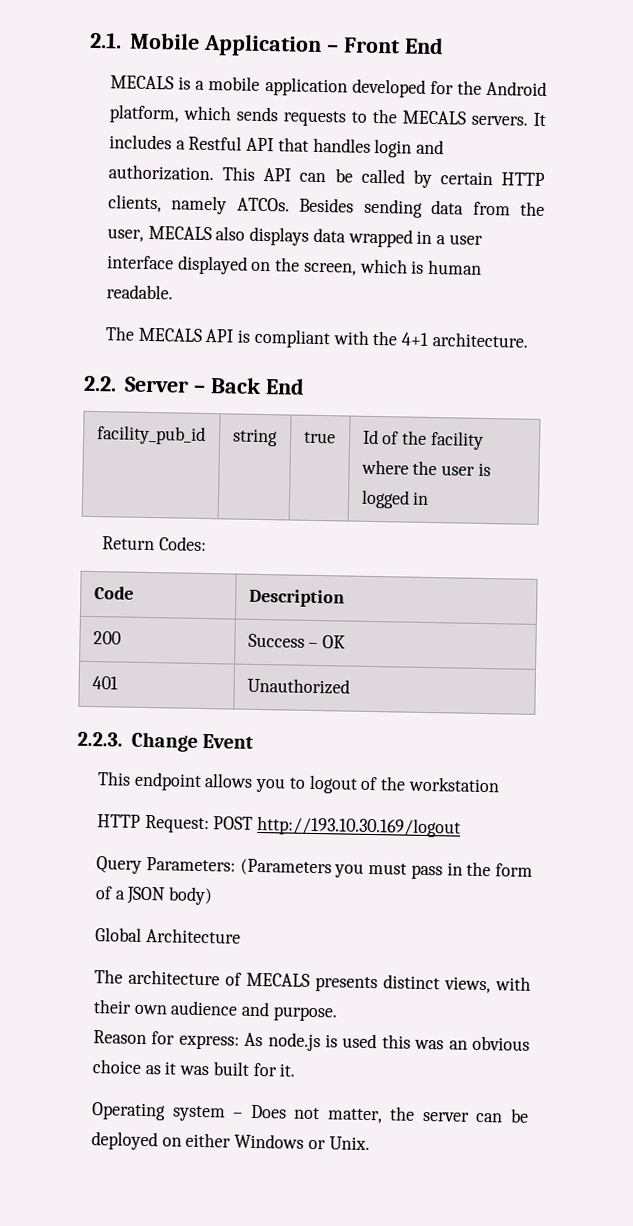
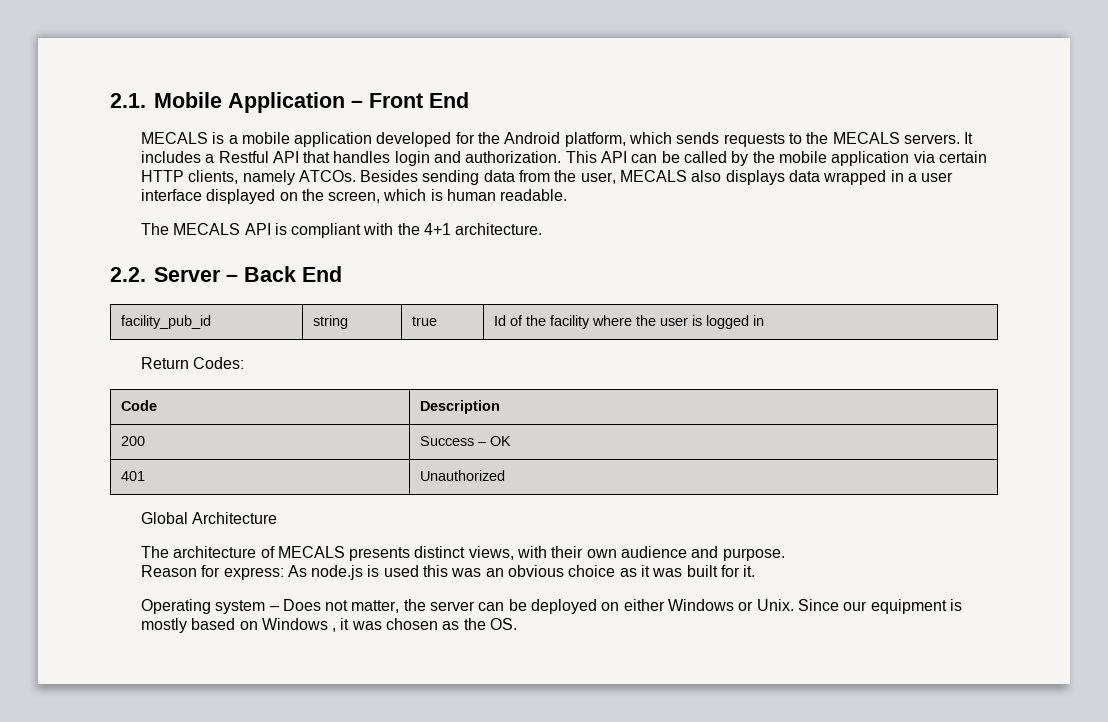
- This API can be called by certain HTTP clients, namely ATCOs.
+ This API can be called by the mobile application via certain HTTP clients, namely ATCOs.
- 2.2.3. Change Event
- This endpoint allows you to logout of the workstation
- HTTP Request: POST http://193.10.30.169/logout
- Query Parameters: (Parameters you must pass in the form of a JSON body)
+ Since our equipment is mostly based on Windows , it was chosen as the OS.

